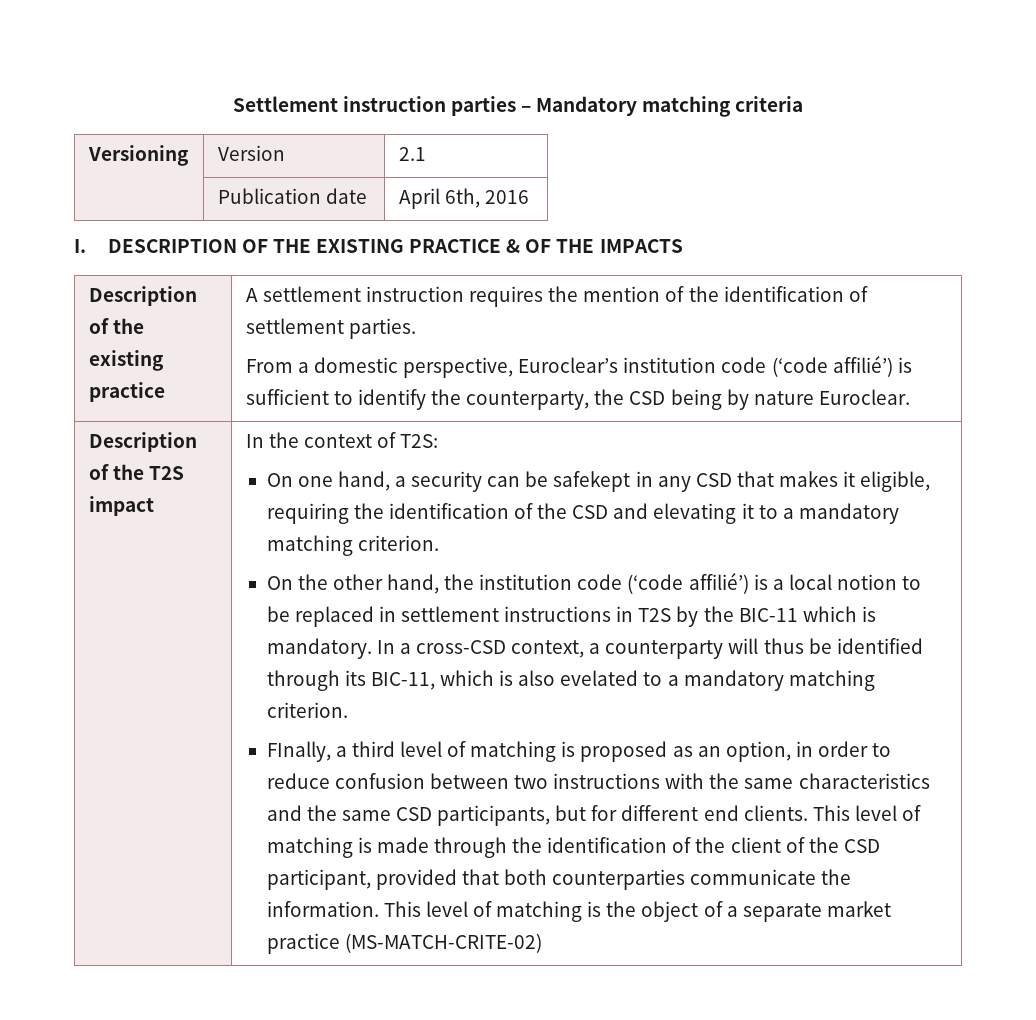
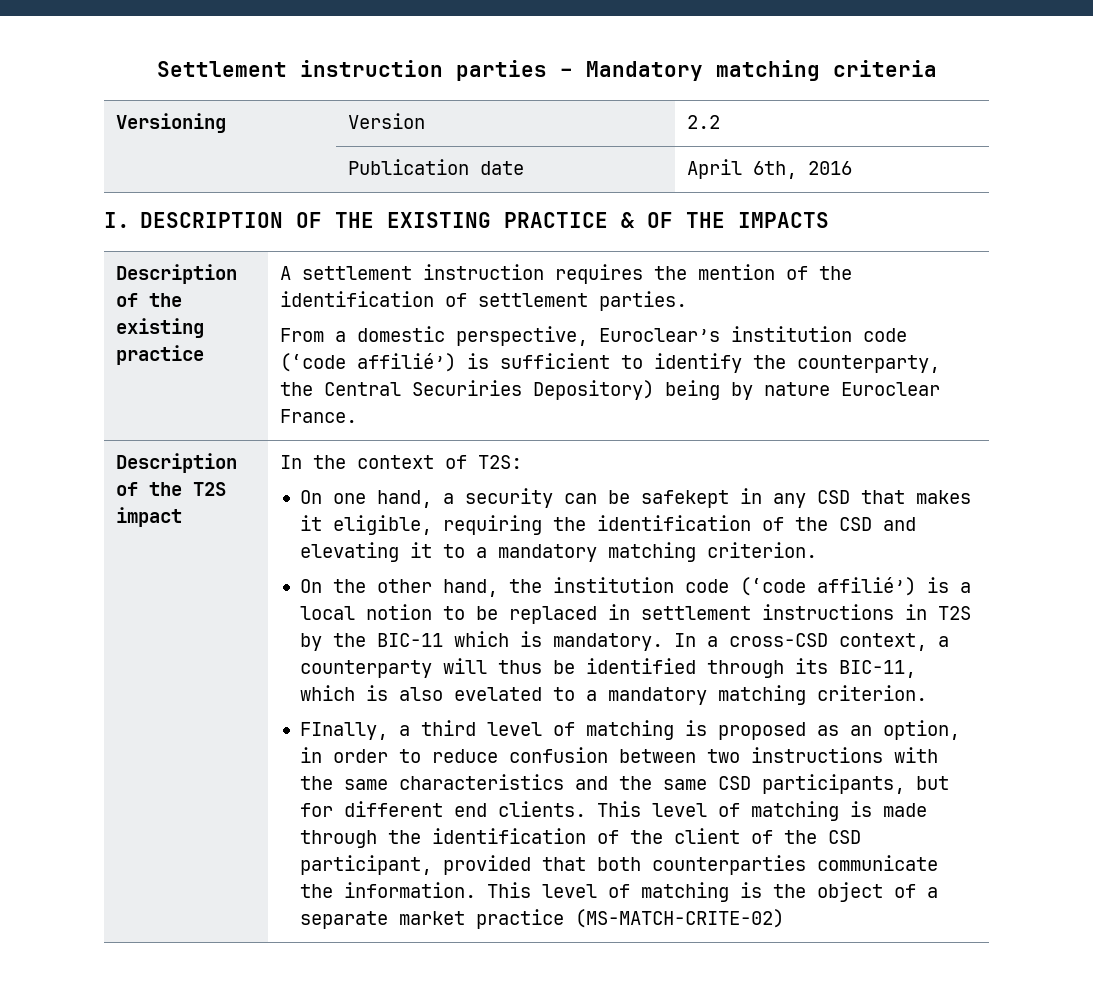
- Versioning | Version | 2.1
+ Versioning | Version | 2.2
- From a domestic perspective, Euroclear’s institution code (‘code affilié’) is sufficient to identify the counterparty, the CSD being by nature Euroclear.
+ From a domestic perspective, Euroclear’s institution code (‘code affilié’) is sufficient to identify the counterparty, the Central Securiries Depository) being by nature Euroclear France.

